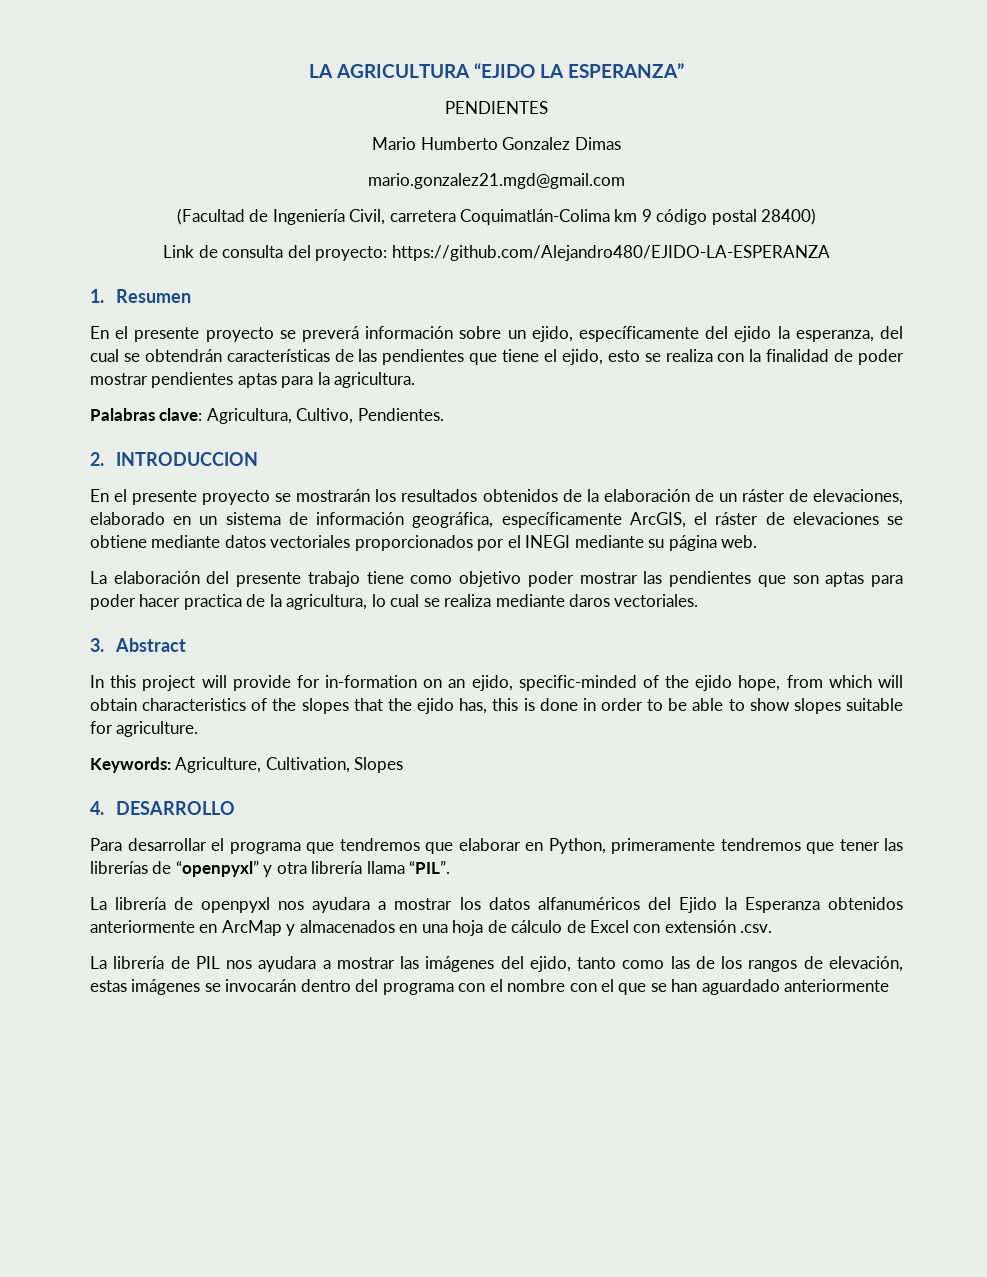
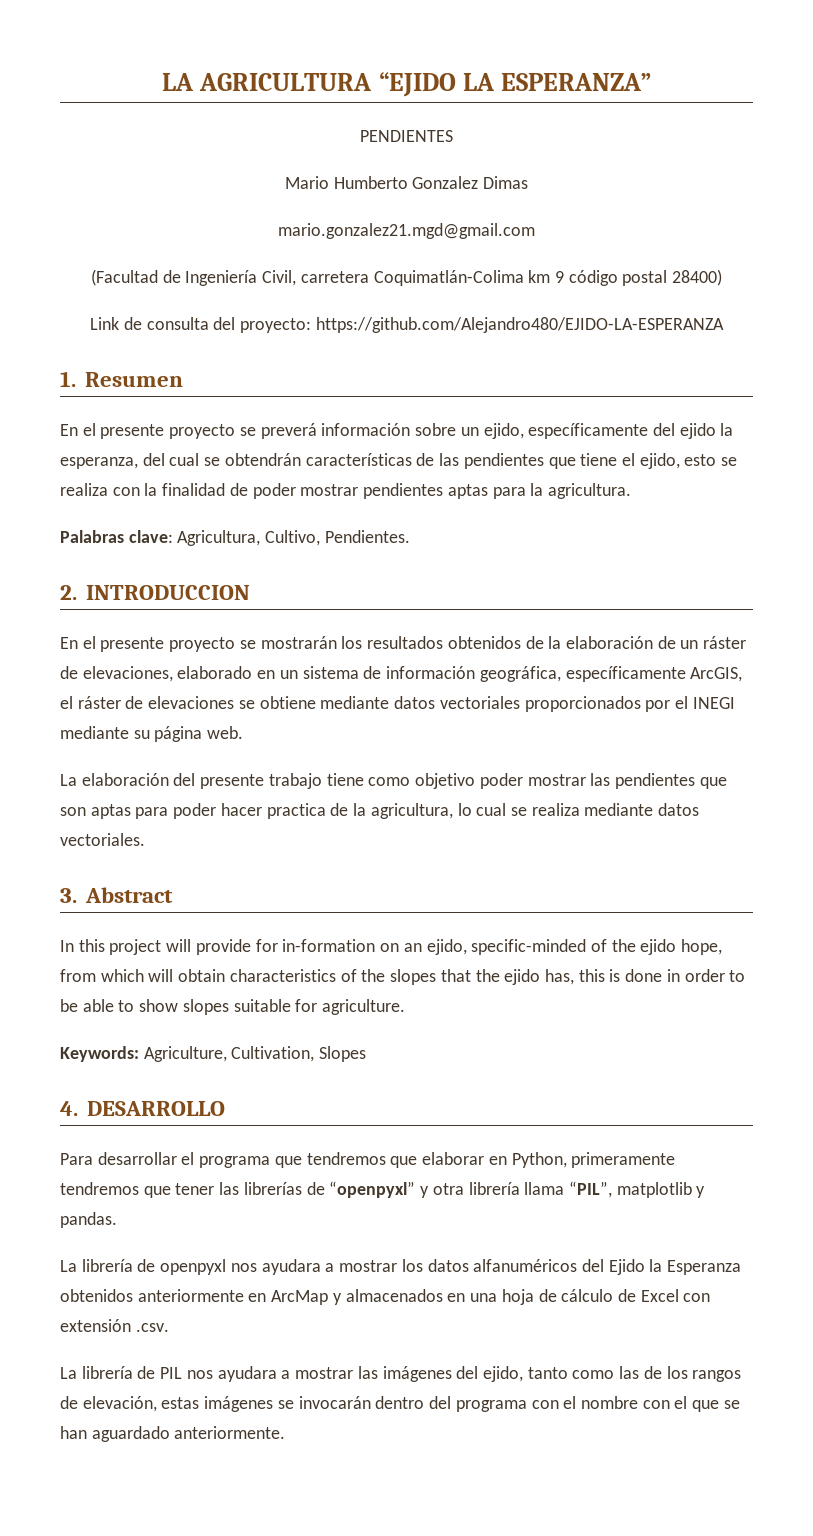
- La elaboración del presente trabajo tiene como objetivo poder mostrar las pendientes que son aptas para poder hacer practica de la agricultura, lo cual se realiza mediante daros vectoriales.
+ La elaboración del presente trabajo tiene como objetivo poder mostrar las pendientes que son aptas para poder hacer practica de la agricultura, lo cual se realiza mediante datos vectoriales.
- Para desarrollar el programa que tendremos que elaborar en Python, primeramente tendremos que tener las librerías de “openpyxl” y otra librería llama “PIL”.
+ Para desarrollar el programa que tendremos que elaborar en Python, primeramente tendremos que tener las librerías de “openpyxl” y otra librería llama “PIL”, matplotlib y pandas.
- La librería de PIL nos ayudara a mostrar las imágenes del ejido, tanto como las de los rangos de elevación, estas imágenes se invocarán dentro del programa con el nombre con el que se han aguardado anteriormente
+ La librería de PIL nos ayudara a mostrar las imágenes del ejido, tanto como las de los rangos de elevación, estas imágenes se invocarán dentro del programa con el nombre con el que se han aguardado anteriormente.

